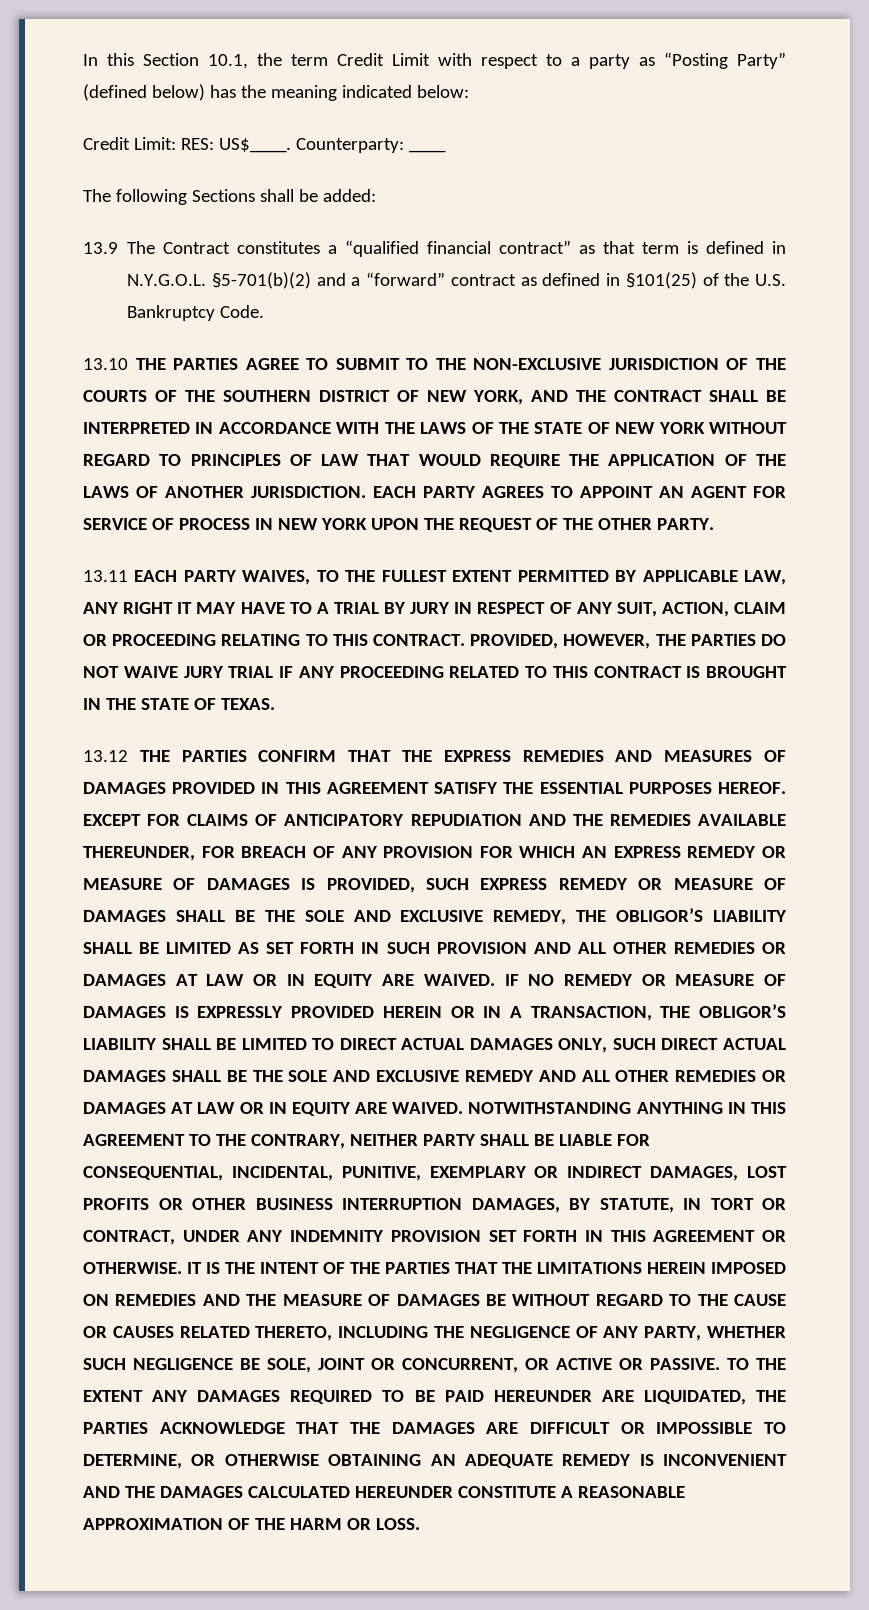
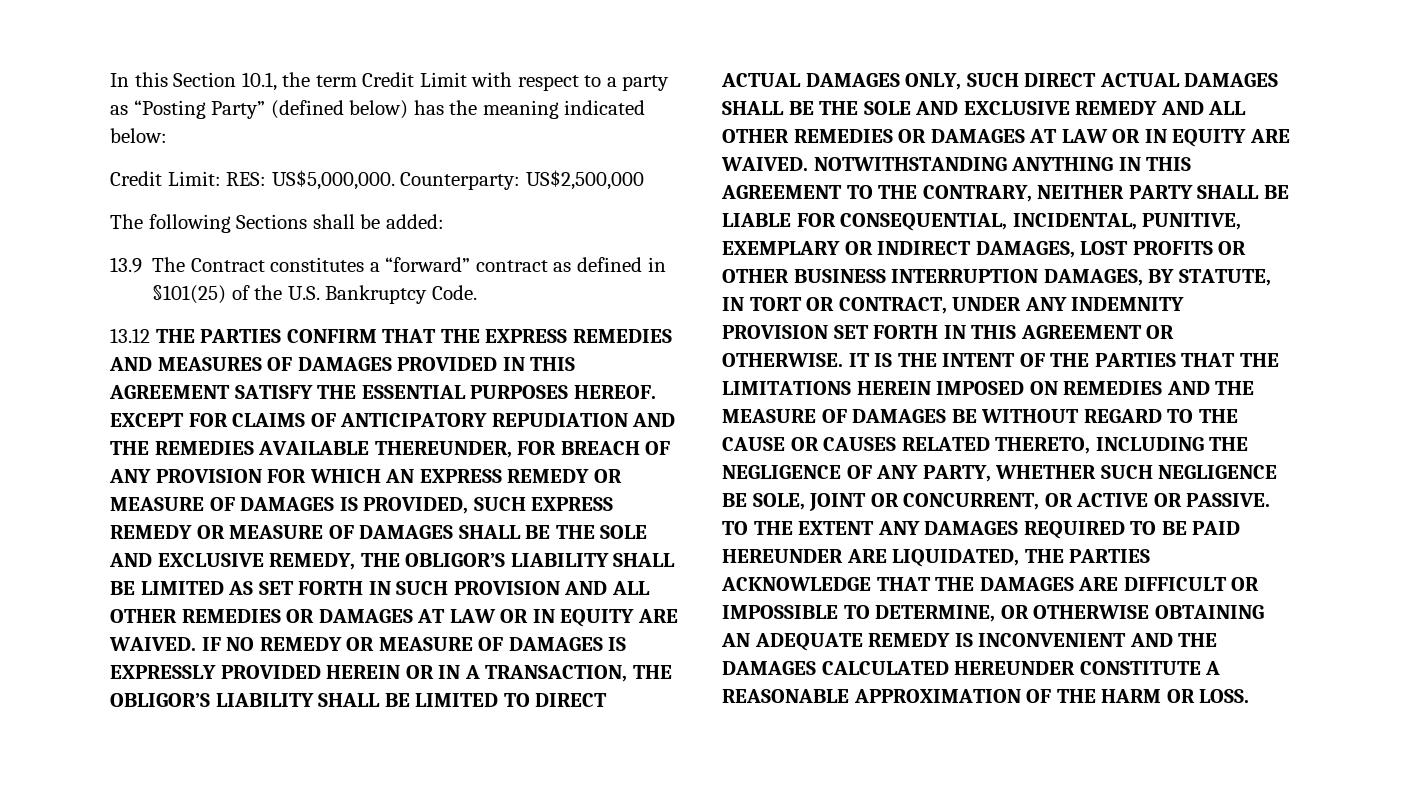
- Credit Limit: RES: US$____. Counterparty: ____
+ Credit Limit: RES: US$5,000,000. Counterparty: US$2,500,000
- 13.9 The Contract constitutes a “qualified financial contract” as that term is defined in N.Y.G.O.L. §5-701(b)(2) and a “forward” contract as defined in §101(25) of the U.S. Bankruptcy Code.
+ 13.9 The Contract constitutes a “forward” contract as defined in §101(25) of the U.S. Bankruptcy Code.
- 13.10 THE PARTIES AGREE TO SUBMIT TO THE NON-EXCLUSIVE JURISDICTION OF THE COURTS OF THE SOUTHERN DISTRICT OF NEW YORK, AND THE CONTRACT SHALL BE INTERPRETED IN ACCORDANCE WITH THE LAWS OF THE STATE OF NEW YORK WITHOUT REGARD TO PRINCIPLES OF LAW THAT WOULD REQUIRE THE APPLICATION OF THE LAWS OF ANOTHER JURISDICTION. EACH PARTY AGREES TO APPOINT AN AGENT FOR SERVICE OF PROCESS IN NEW YORK UPON THE REQUEST OF THE OTHER PARTY.
- 13.11 EACH PARTY WAIVES, TO THE FULLEST EXTENT PERMITTED BY APPLICABLE LAW, ANY RIGHT IT MAY HAVE TO A TRIAL BY JURY IN RESPECT OF ANY SUIT, ACTION, CLAIM OR PROCEEDING RELATING TO THIS CONTRACT. PROVIDED, HOWEVER, THE PARTIES DO NOT WAIVE JURY TRIAL IF ANY PROCEEDING RELATED TO THIS CONTRACT IS BROUGHT IN THE STATE OF TEXAS.

